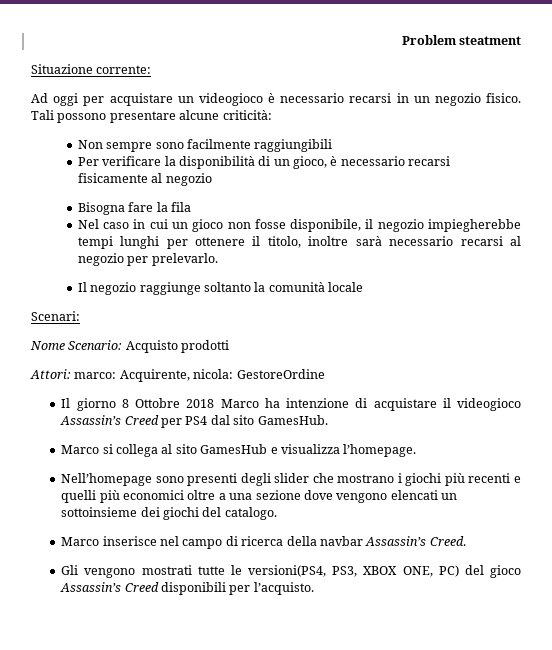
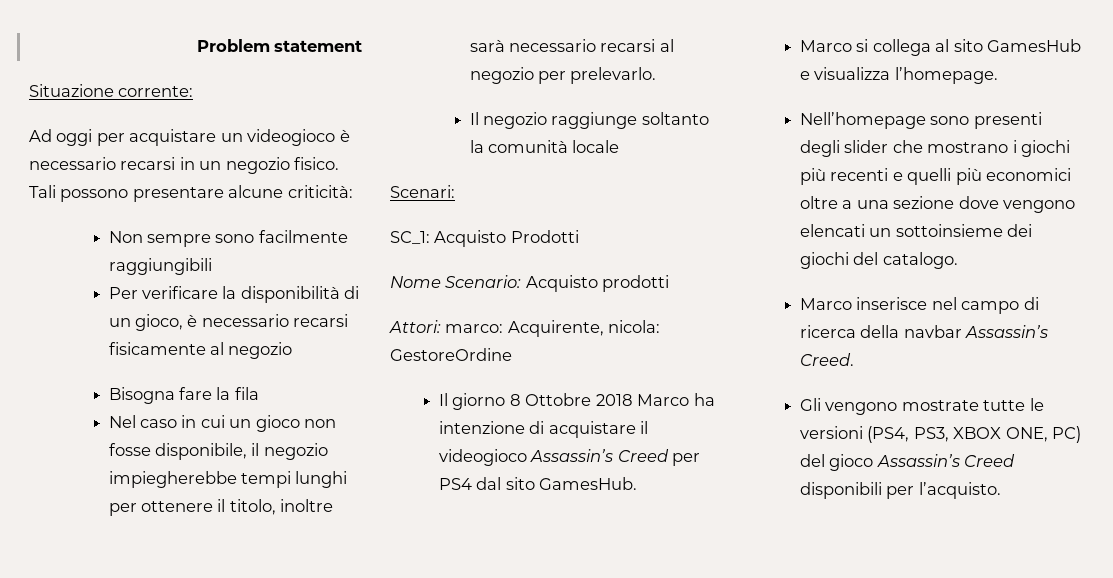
- Problem steatment
+ Problem statement
+ SC_1: Acquisto Prodotti
- Gli vengono mostrati tutte le versioni(PS4, PS3, XBOX ONE, PC) del gioco Assassin’s Creed disponibili per l’acquisto.
+ Gli vengono mostrate tutte le versioni (PS4, PS3, XBOX ONE, PC) del gioco Assassin’s Creed disponibili per l’acquisto.

